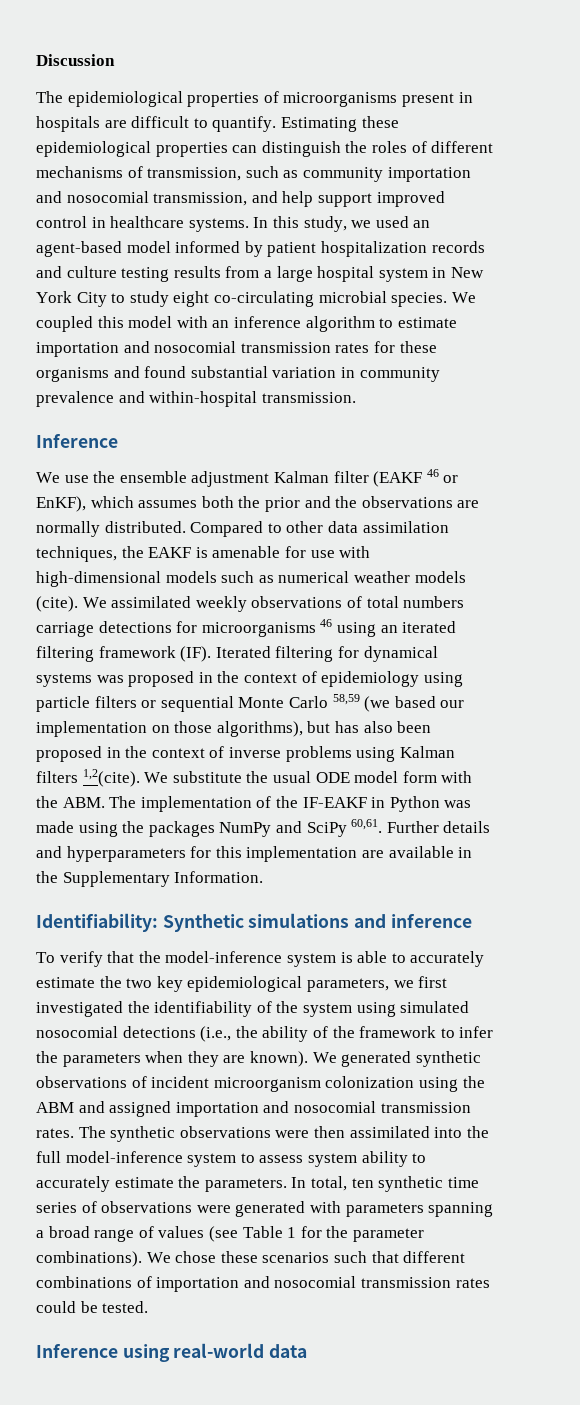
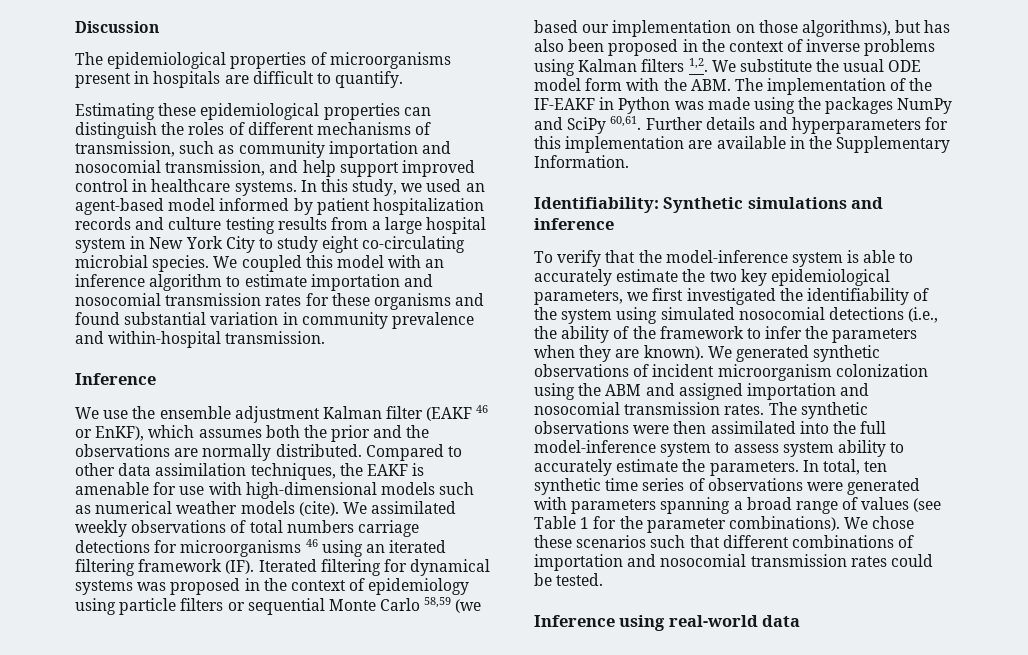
- The epidemiological properties of microorganisms present in hospitals are difficult to quantify. Estimating these epidemiological properties can distinguish the roles of different mechanisms of transmission, such as community importation and nosocomial transmission, and help support improved control in healthcare systems.
+ The epidemiological properties of microorganisms present in hospitals are difficult to quantify.
+ Estimating these epidemiological properties can distinguish the roles of different mechanisms of transmission, such as community importation and nosocomial transmission, and help support improved control in healthcare systems.
- We assimilated weekly observations of total numbers carriage detections for microorganisms 46 using an iterated filtering framework (IF). Iterated filtering for dynamical systems was proposed in the context of epidemiology using particle filters or sequential Monte Carlo 58,59 (we based our implementation on those algorithms), but has also been proposed in the context of inverse problems using Kalman filters 1,2(cite).
+ We assimilated weekly observations of total numbers carriage detections for microorganisms 46 using an iterated filtering framework (IF). Iterated filtering for dynamical systems was proposed in the context of epidemiology using particle filters or sequential Monte Carlo 58,59 (we based our implementation on those algorithms), but has also been proposed in the context of inverse problems using Kalman filters 1,2.

